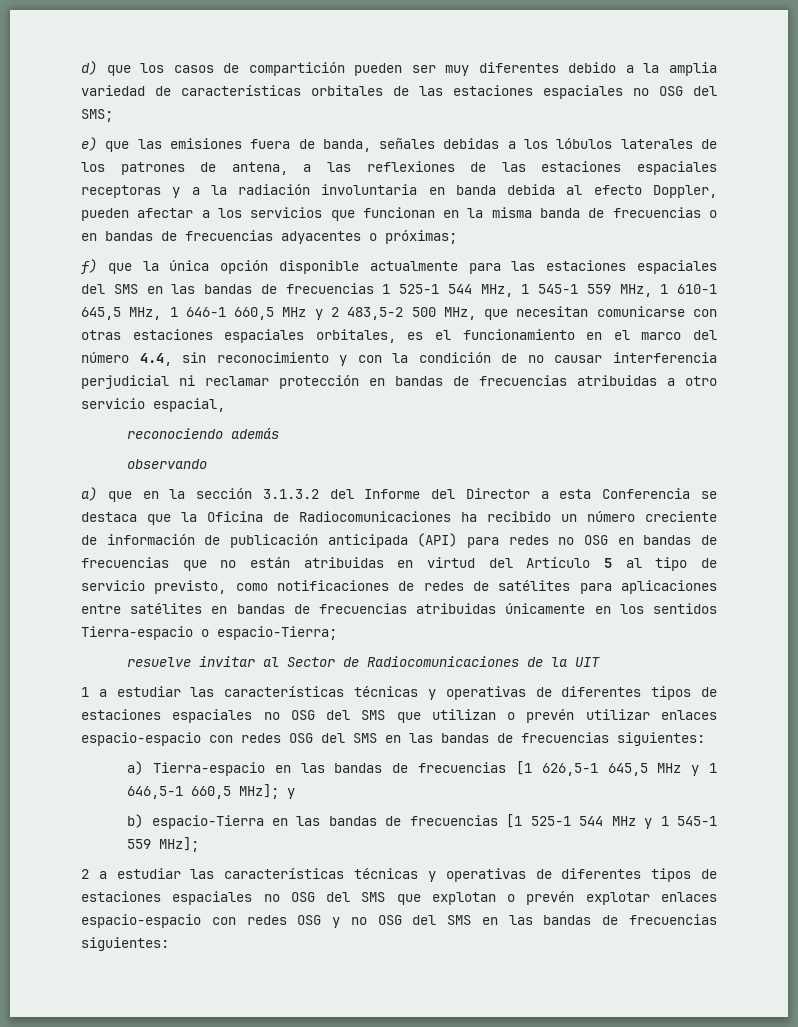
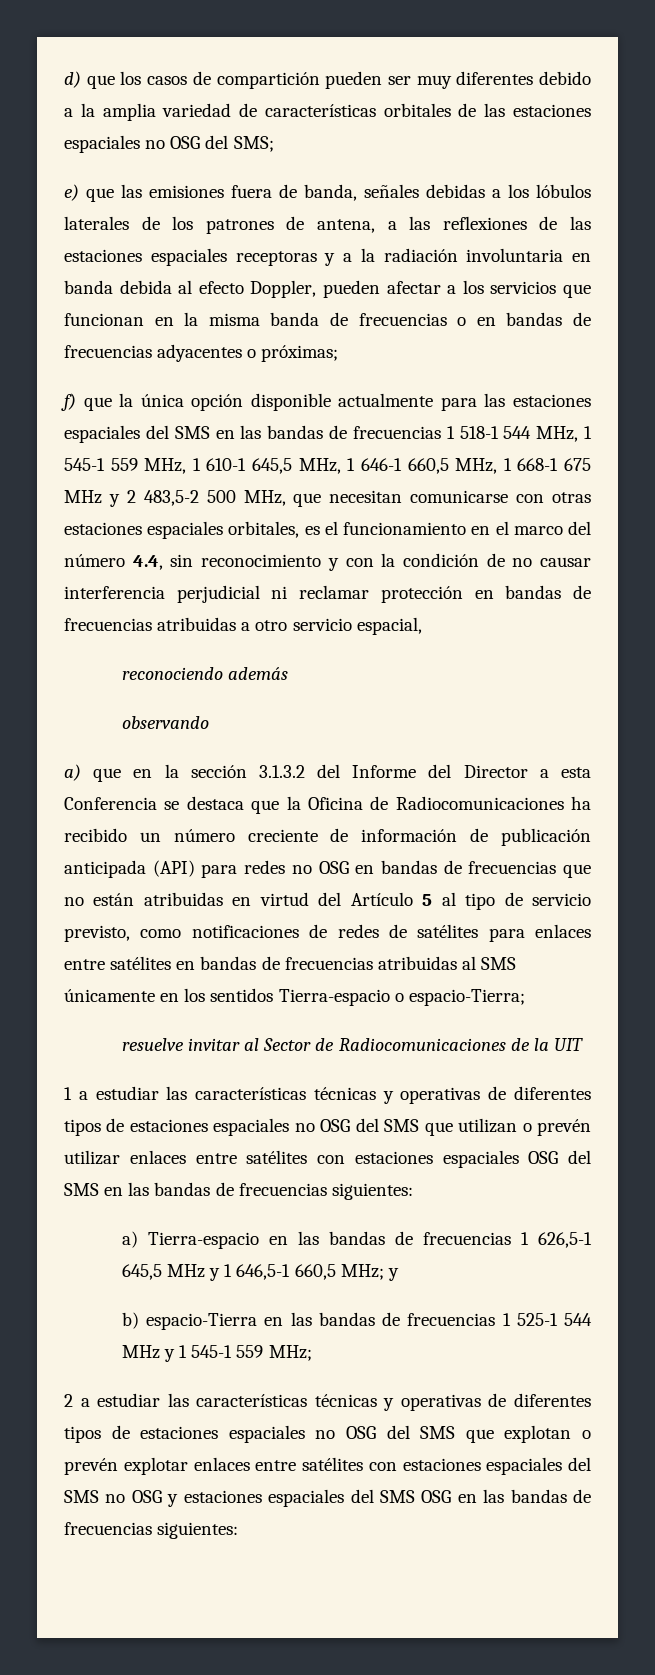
- f) que la única opción disponible actualmente para las estaciones espaciales del SMS en las bandas de frecuencias 1 525-1 544 MHz, 1 545-1 559 MHz, 1 610-1 645,5 MHz, 1 646-1 660,5 MHz y 2 483,5-2 500 MHz, que necesitan comunicarse con otras estaciones espaciales orbitales, es el funcionamiento en el marco del número 4.4, sin reconocimiento y con la condición de no causar interferencia perjudicial ni reclamar protección en bandas de frecuencias atribuidas a otro servicio espacial,
+ f) que la única opción disponible actualmente para las estaciones espaciales del SMS en las bandas de frecuencias 1 518-1 544 MHz, 1 545-1 559 MHz, 1 610-1 645,5 MHz, 1 646-1 660,5 MHz, 1 668-1 675 MHz y 2 483,5-2 500 MHz, que necesitan comunicarse con otras estaciones espaciales orbitales, es el funcionamiento en el marco del número 4.4, sin reconocimiento y con la condición de no causar interferencia perjudicial ni reclamar protección en bandas de frecuencias atribuidas a otro servicio espacial,
- a) que en la sección 3.1.3.2 del Informe del Director a esta Conferencia se destaca que la Oficina de Radiocomunicaciones ha recibido un número creciente de información de publicación anticipada (API) para redes no OSG en bandas de frecuencias que no están atribuidas en virtud del Artículo 5 al tipo de servicio previsto, como notificaciones de redes de satélites para aplicaciones entre satélites en bandas de frecuencias atribuidas únicamente en los sentidos Tierra-espacio o espacio-Tierra;
+ a) que en la sección 3.1.3.2 del Informe del Director a esta Conferencia se destaca que la Oficina de Radiocomunicaciones ha recibido un número creciente de información de publicación anticipada (API) para redes no OSG en bandas de frecuencias que no están atribuidas en virtud del Artículo 5 al tipo de servicio previsto, como notificaciones de redes de satélites para enlaces entre satélites en bandas de frecuencias atribuidas al SMS únicamente en los sentidos Tierra-espacio o espacio-Tierra;
- 1 a estudiar las características técnicas y operativas de diferentes tipos de estaciones espaciales no OSG del SMS que utilizan o prevén utilizar enlaces espacio-espacio con redes OSG del SMS en las bandas de frecuencias siguientes:
+ 1 a estudiar las características técnicas y operativas de diferentes tipos de estaciones espaciales no OSG del SMS que utilizan o prevén utilizar enlaces entre satélites con estaciones espaciales OSG del SMS en las bandas de frecuencias siguientes:
- a) Tierra-espacio en las bandas de frecuencias [1 626,5-1 645,5 MHz y 1 646,5-1 660,5 MHz]; y
+ a) Tierra-espacio en las bandas de frecuencias 1 626,5-1 645,5 MHz y 1 646,5-1 660,5 MHz; y
- b) espacio-Tierra en las bandas de frecuencias [1 525-1 544 MHz y 1 545-1 559 MHz];
+ b) espacio-Tierra en las bandas de frecuencias 1 525-1 544 MHz y 1 545-1 559 MHz;
- 2 a estudiar las características técnicas y operativas de diferentes tipos de estaciones espaciales no OSG del SMS que explotan o prevén explotar enlaces espacio-espacio con redes OSG y no OSG del SMS en las bandas de frecuencias siguientes:
+ 2 a estudiar las características técnicas y operativas de diferentes tipos de estaciones espaciales no OSG del SMS que explotan o prevén explotar enlaces entre satélites con estaciones espaciales del SMS no OSG y estaciones espaciales del SMS OSG en las bandas de frecuencias siguientes:

